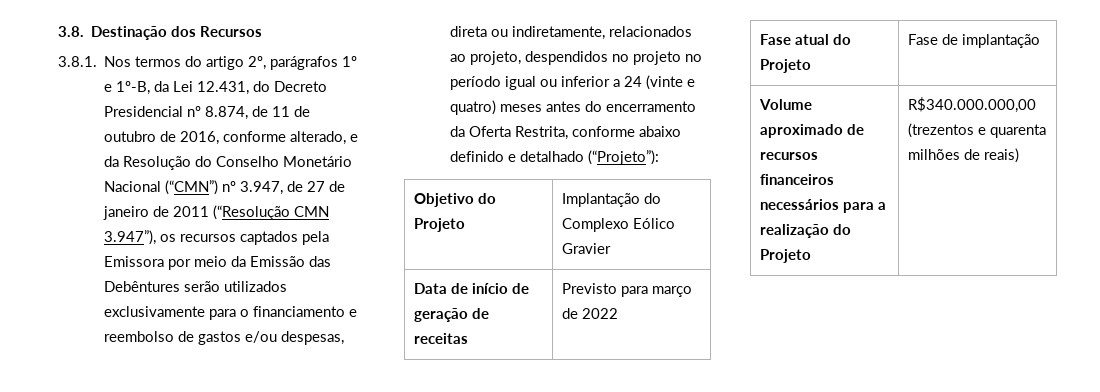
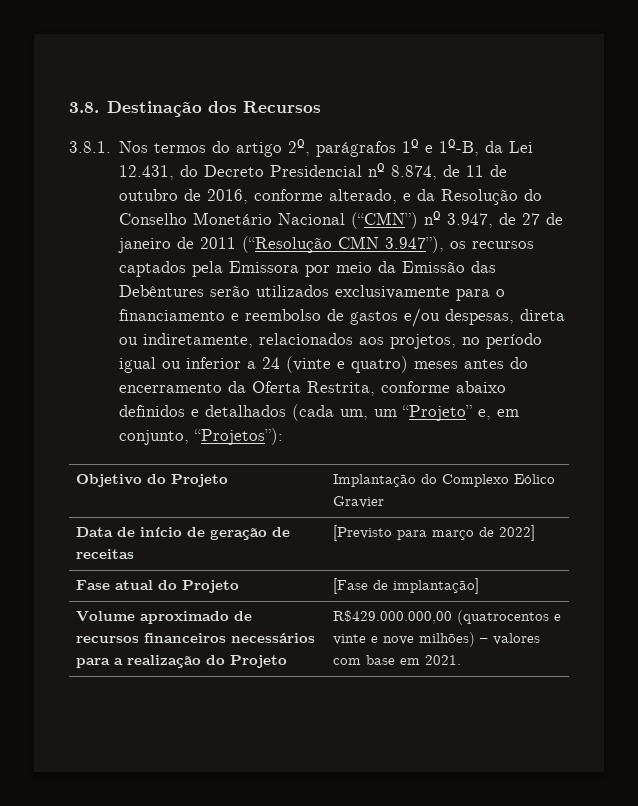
- 3.8.1. Nos termos do artigo 2º, parágrafos 1º e 1º-B, da Lei 12.431, do Decreto Presidencial nº 8.874, de 11 de outubro de 2016, conforme alterado, e da Resolução do Conselho Monetário Nacional (“CMN”) nº 3.947, de 27 de janeiro de 2011 (“Resolução CMN 3.947”), os recursos captados pela Emissora por meio da Emissão das Debêntures serão utilizados exclusivamente para o financiamento e reembolso de gastos e/ou despesas, direta ou indiretamente, relacionados ao projeto, despendidos no projeto no período igual ou inferior a 24 (vinte e quatro) meses antes do encerramento da Oferta Restrita, conforme abaixo definido e detalhado (“Projeto”):
+ 3.8.1. Nos termos do artigo 2º, parágrafos 1º e 1º-B, da Lei 12.431, do Decreto Presidencial nº 8.874, de 11 de outubro de 2016, conforme alterado, e da Resolução do Conselho Monetário Nacional (“CMN”) nº 3.947, de 27 de janeiro de 2011 (“Resolução CMN 3.947”), os recursos captados pela Emissora por meio da Emissão das Debêntures serão utilizados exclusivamente para o financiamento e reembolso de gastos e/ou despesas, direta ou indiretamente, relacionados aos projetos, no período igual ou inferior a 24 (vinte e quatro) meses antes do encerramento da Oferta Restrita, conforme abaixo definidos e detalhados (cada um, um “Projeto” e, em conjunto, “Projetos”):
- Data de início de geração de receitas | Previsto para março de 2022
+ Data de início de geração de receitas | [Previsto para março de 2022]
- Fase atual do Projeto | Fase de implantação
+ Fase atual do Projeto | [Fase de implantação]
- Volume aproximado de recursos financeiros necessários para a realização do Projeto | R$340.000.000,00 (trezentos e quarenta milhões de reais)
+ Volume aproximado de recursos financeiros necessários para a realização do Projeto | R$429.000.000,00 (quatrocentos e vinte e nove milhões) – valores com base em 2021.

